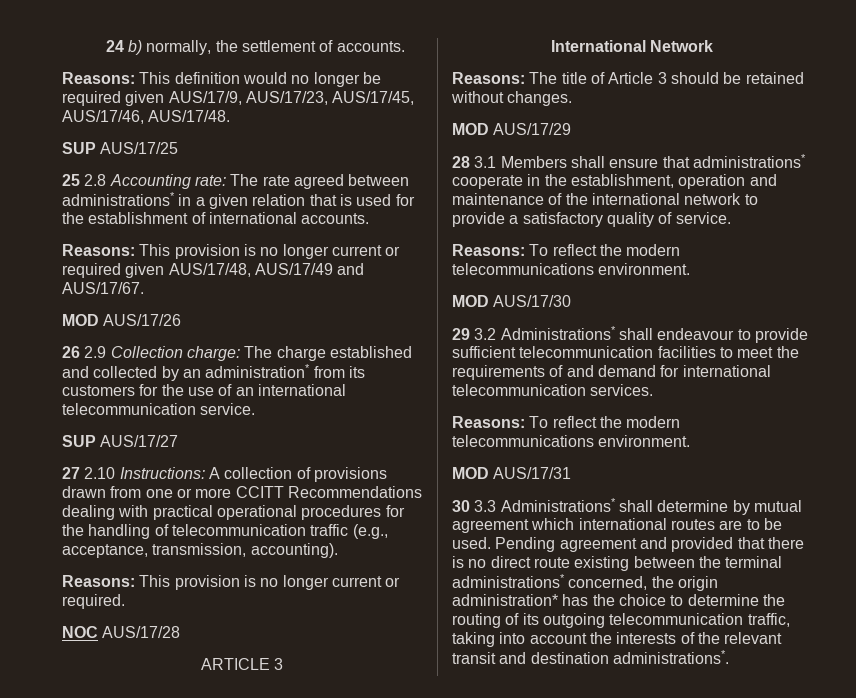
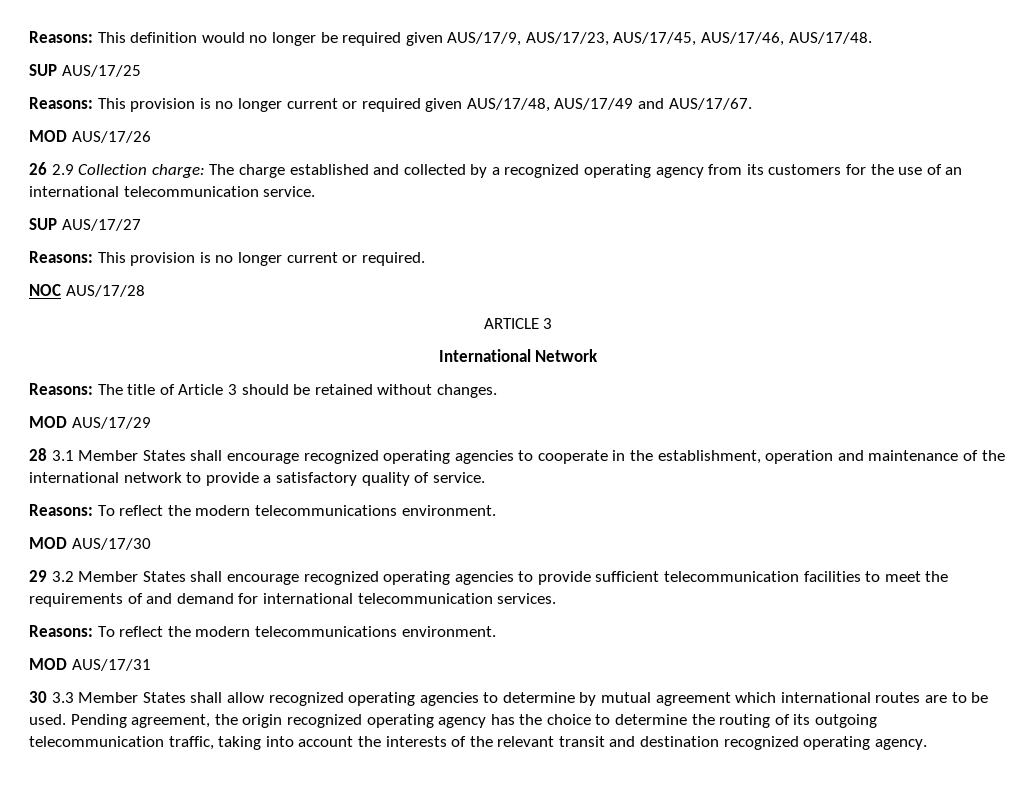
- 24 b) normally, the settlement of accounts.
- 25 2.8 Accounting rate: The rate agreed between administrations* in a given relation that is used for the establishment of international accounts.
- 26 2.9 Collection charge: The charge established and collected by an administration* from its customers for the use of an international telecommunication service.
+ 26 2.9 Collection charge: The charge established and collected by a recognized operating agency from its customers for the use of an international telecommunication service.
- 27 2.10 Instructions: A collection of provisions drawn from one or more CCITT Recommendations dealing with practical operational procedures for the handling of telecommunication traffic (e.g., acceptance, transmission, accounting).
- 28 3.1 Members shall ensure that administrations* cooperate in the establishment, operation and maintenance of the international network to provide a satisfactory quality of service.
+ 28 3.1 Member States shall encourage recognized operating agencies to cooperate in the establishment, operation and maintenance of the international network to provide a satisfactory quality of service.
- 29 3.2 Administrations* shall endeavour to provide sufficient telecommunication facilities to meet the requirements of and demand for international telecommunication services.
+ 29 3.2 Member States shall encourage recognized operating agencies to provide sufficient telecommunication facilities to meet the requirements of and demand for international telecommunication services.
- 30 3.3 Administrations* shall determine by mutual agreement which international routes are to be used.
+ 30 3.3 Member States shall allow recognized operating agencies to determine by mutual agreement which international routes are to be used.
- Pending agreement and provided that there is no direct route existing between the terminal administrations* concerned, the origin administration* has the choice to determine the routing of its outgoing telecommunication traffic, taking into account the interests of the relevant transit and destination administrations*.
+ Pending agreement, the origin recognized operating agency has the choice to determine the routing of its outgoing telecommunication traffic, taking into account the interests of the relevant transit and destination recognized operating agency.

